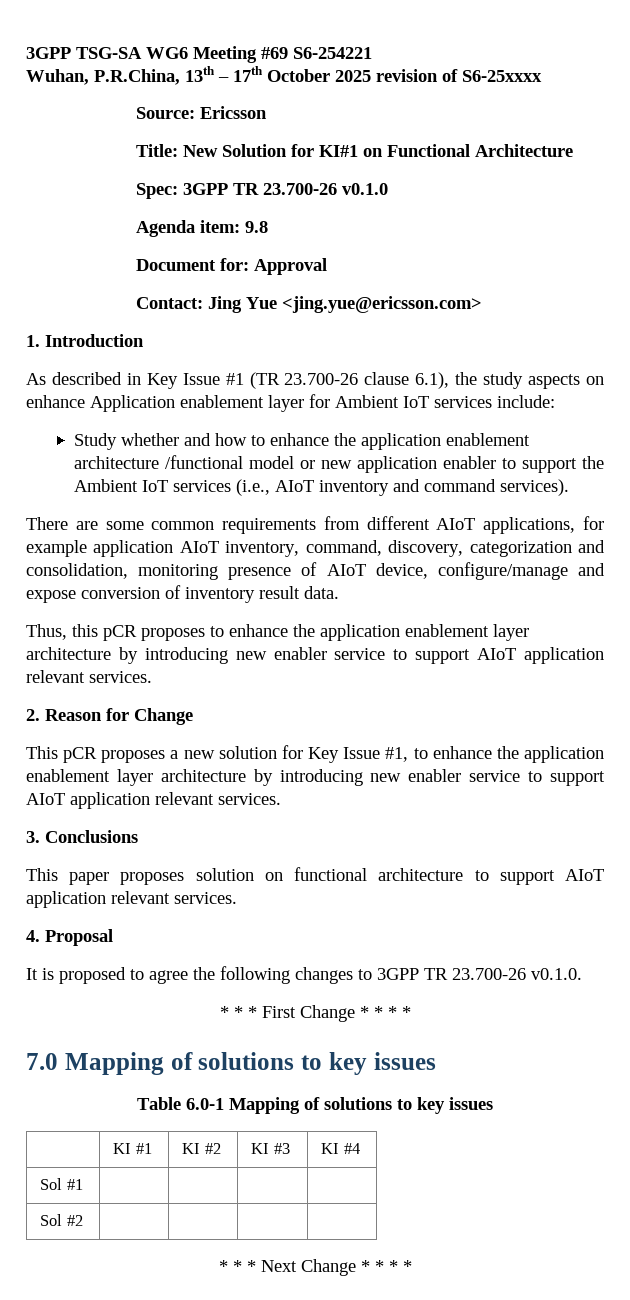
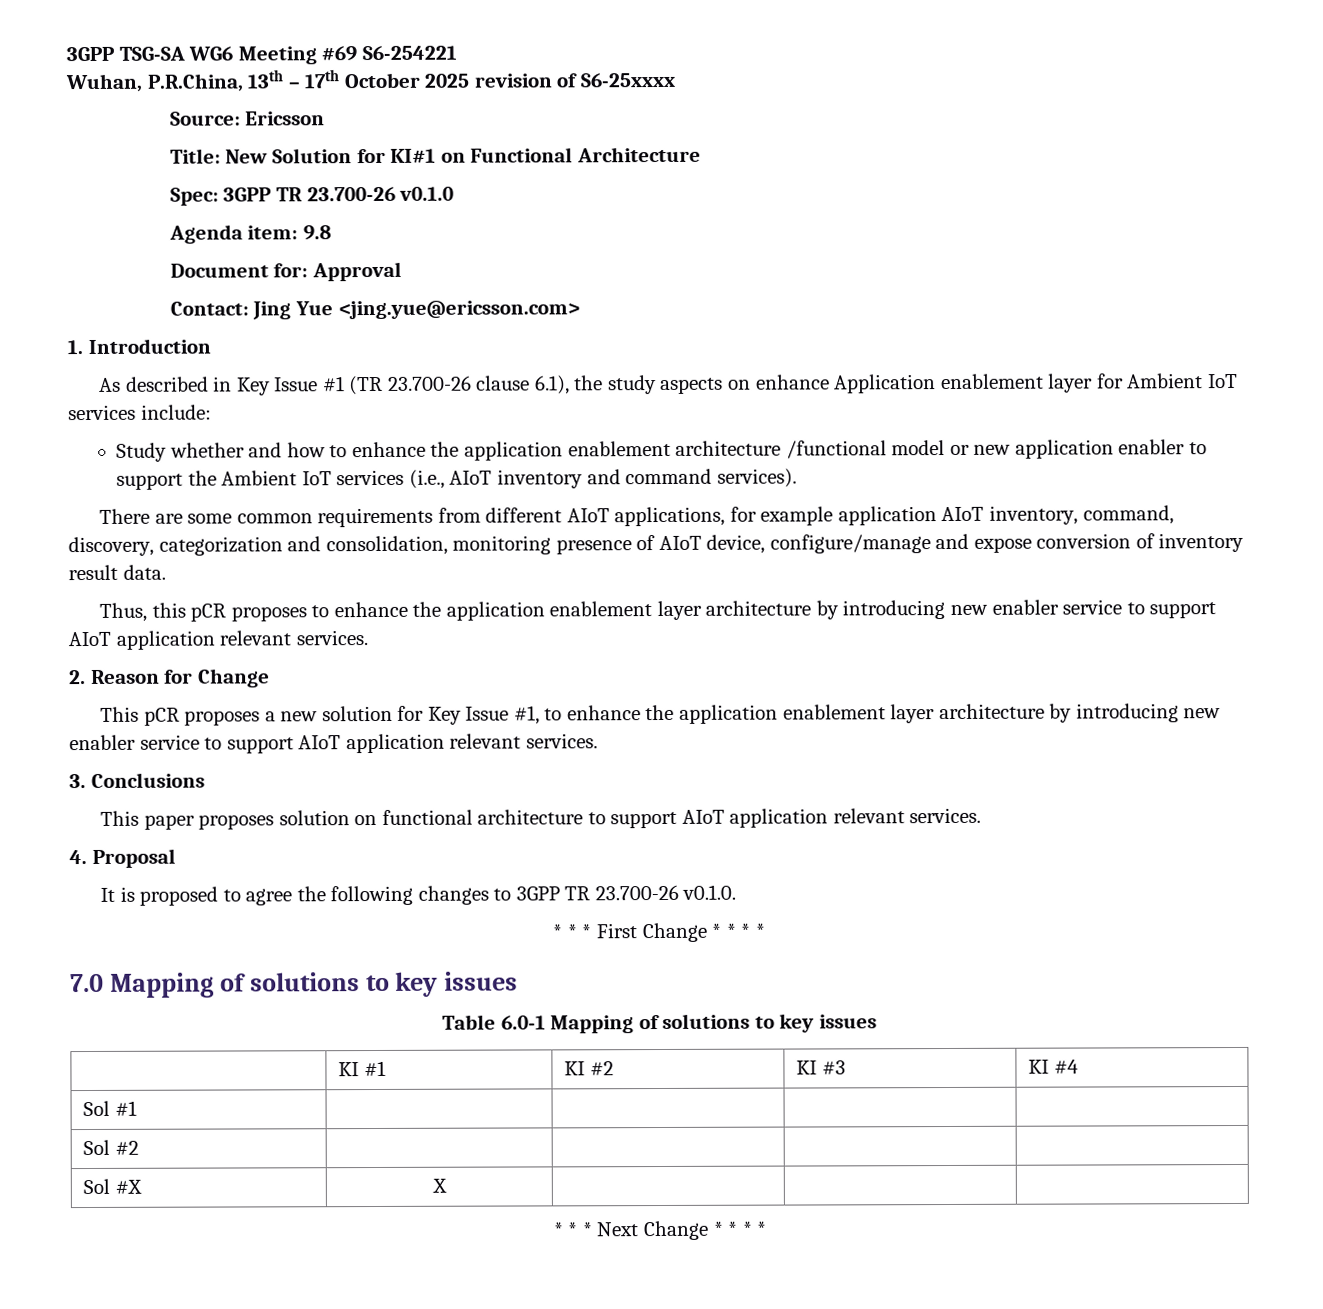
+ Sol #X | X | | |

